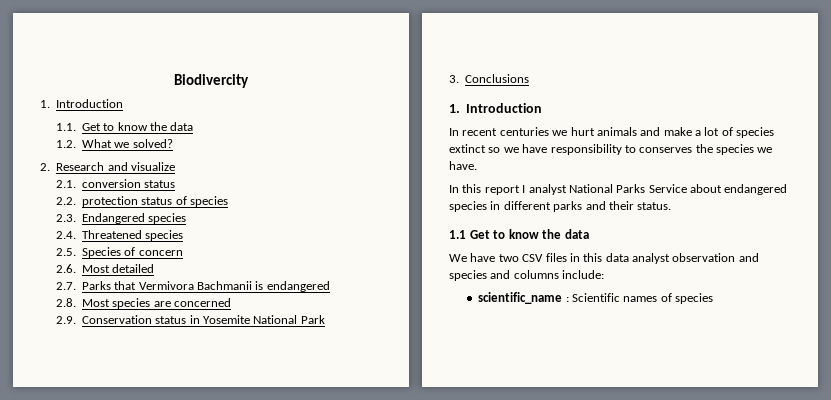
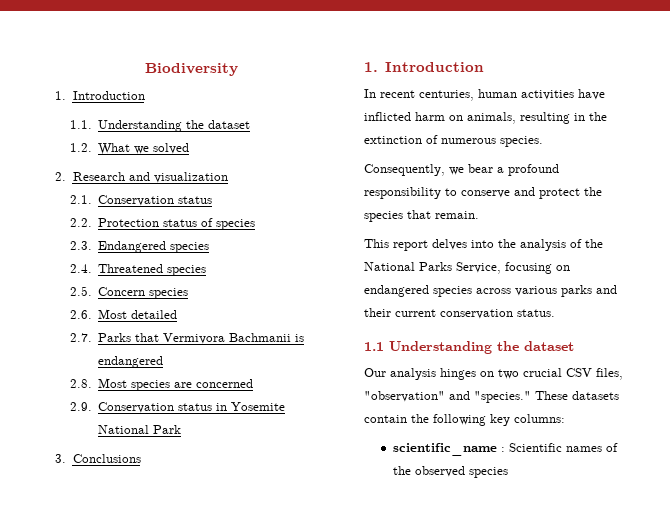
- Biodivercity
+ Biodiversity
- 1.1. Get to know the data
+ 1.1. Understanding the dataset
- 1.2. What we solved?
+ 1.2. What we solved
- 2. Research and visualize
+ 2. Research and visualization
- 2.1. conversion status
+ 2.1. Conservation status
- 2.2. protection status of species
+ 2.2. Protection status of species
- 2.5. Species of concern
+ 2.5. Concern species
- In recent centuries we hurt animals and make a lot of species extinct so we have responsibility to conserves the species we have.
- In this report I analyst National Parks Service about endangered species in different parks and their status.
+ In recent centuries, human activities have inflicted harm on animals, resulting in the extinction of numerous species.
+ Consequently, we bear a profound responsibility to conserve and protect the species that remain.
+ This report delves into the analysis of the National Parks Service, focusing on endangered species across various parks and their current conservation status.
- 1.1 Get to know the data
- We have two CSV files in this data analyst observation and species and columns include:
+ 1.1 Understanding the dataset
+ Our analysis hinges on two crucial CSV files, "observation" and "species." These datasets contain the following key columns:
- scientific_name : Scientific names of species
+ scientific_name : Scientific names of the observed species

